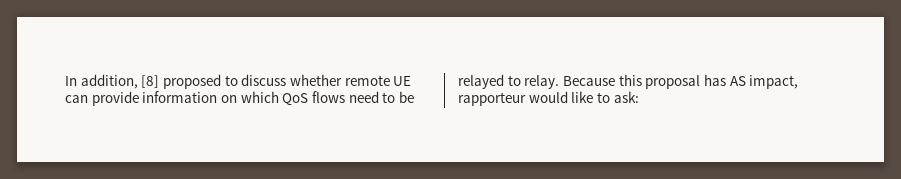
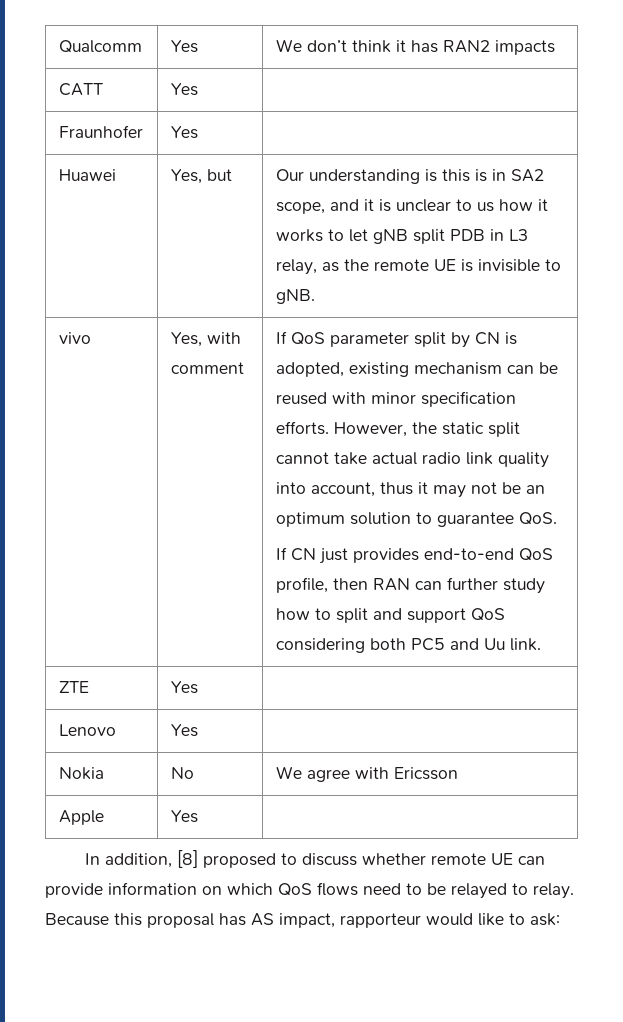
+ Qualcomm | Yes | We don’t think it has RAN2 impacts
+ CATT | Yes |
+ Fraunhofer | Yes |
+ Huawei | Yes, but | Our understanding is this is in SA2 scope, and it is unclear to us how it works to let gNB split PDB in L3 relay, as the remote UE is invisible to gNB.
+ vivo | Yes, with comment | If QoS parameter split by CN is adopted, existing mechanism can be reused with minor specification efforts. However, the static split cannot take actual radio link quality into account, thus it may not be an optimum solution to guarantee QoS.
+ If CN just provides end-to-end QoS profile, then RAN can further study how to split and support QoS considering both PC5 and Uu link.
+ ZTE | Yes |
+ Lenovo | Yes |
+ Nokia | No | We agree with Ericsson
+ Apple | Yes |

